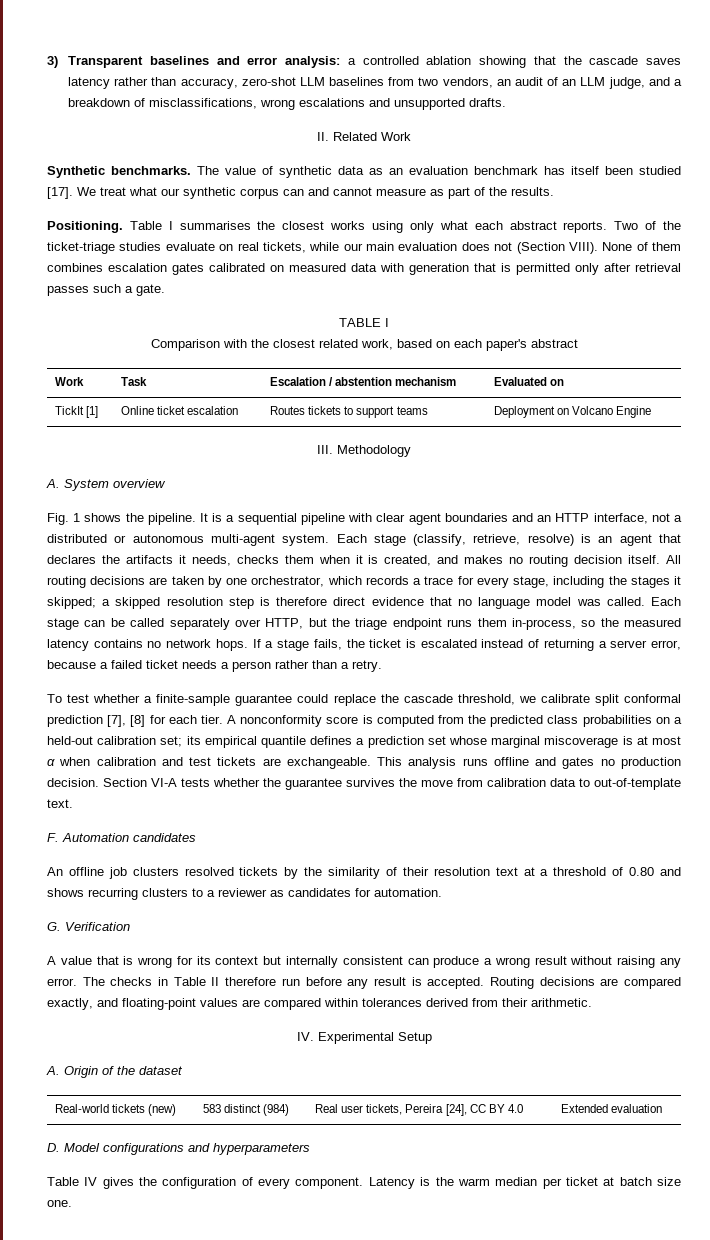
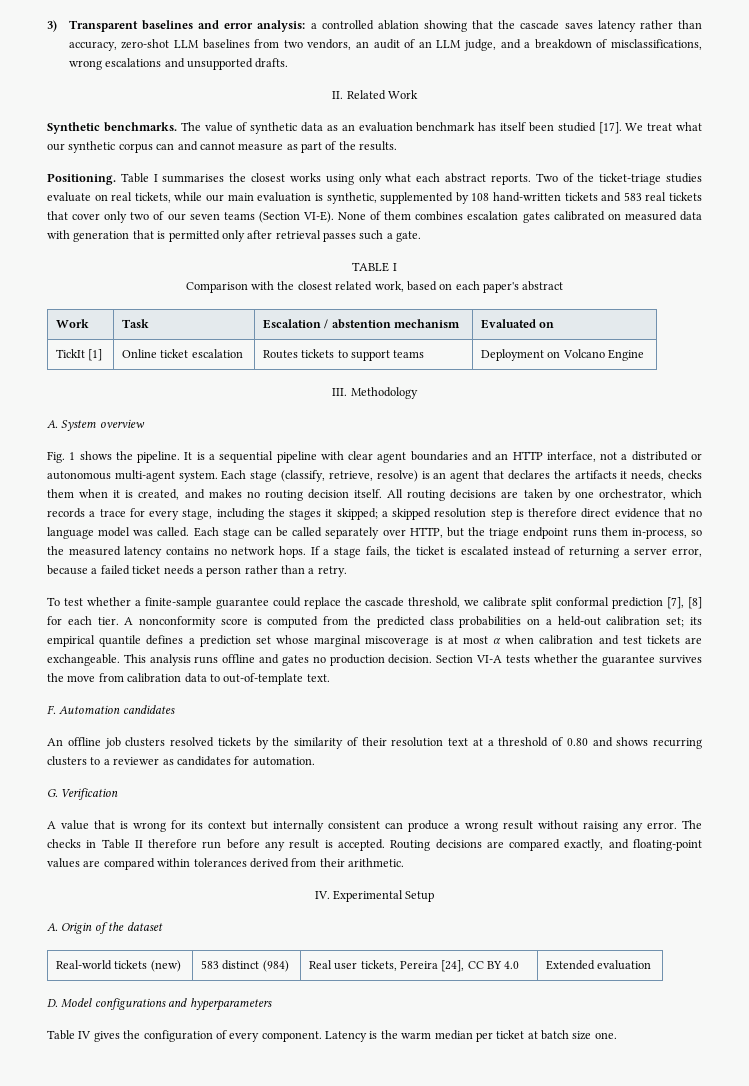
- Two of the ticket-triage studies evaluate on real tickets, while our main evaluation does not (Section VIII).
+ Two of the ticket-triage studies evaluate on real tickets, while our main evaluation is synthetic, supplemented by 108 hand-written tickets and 583 real tickets that cover only two of our seven teams (Section VI-E).

